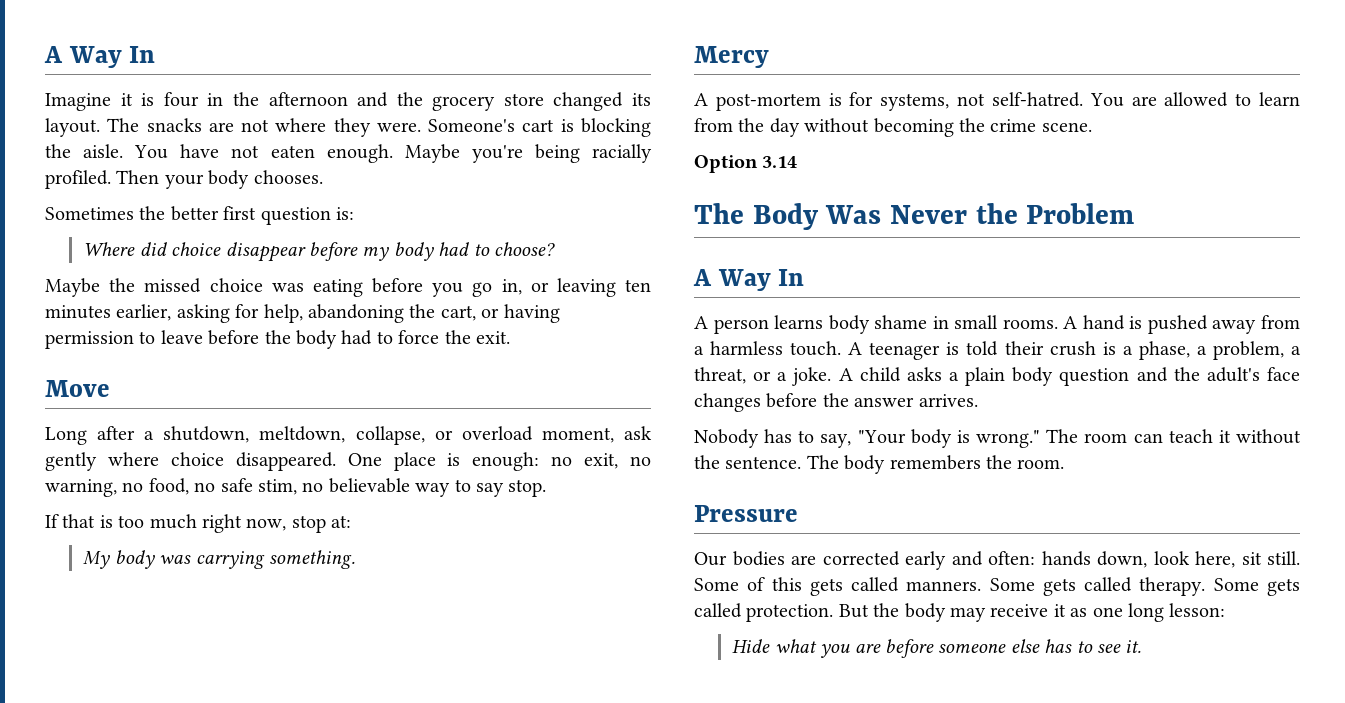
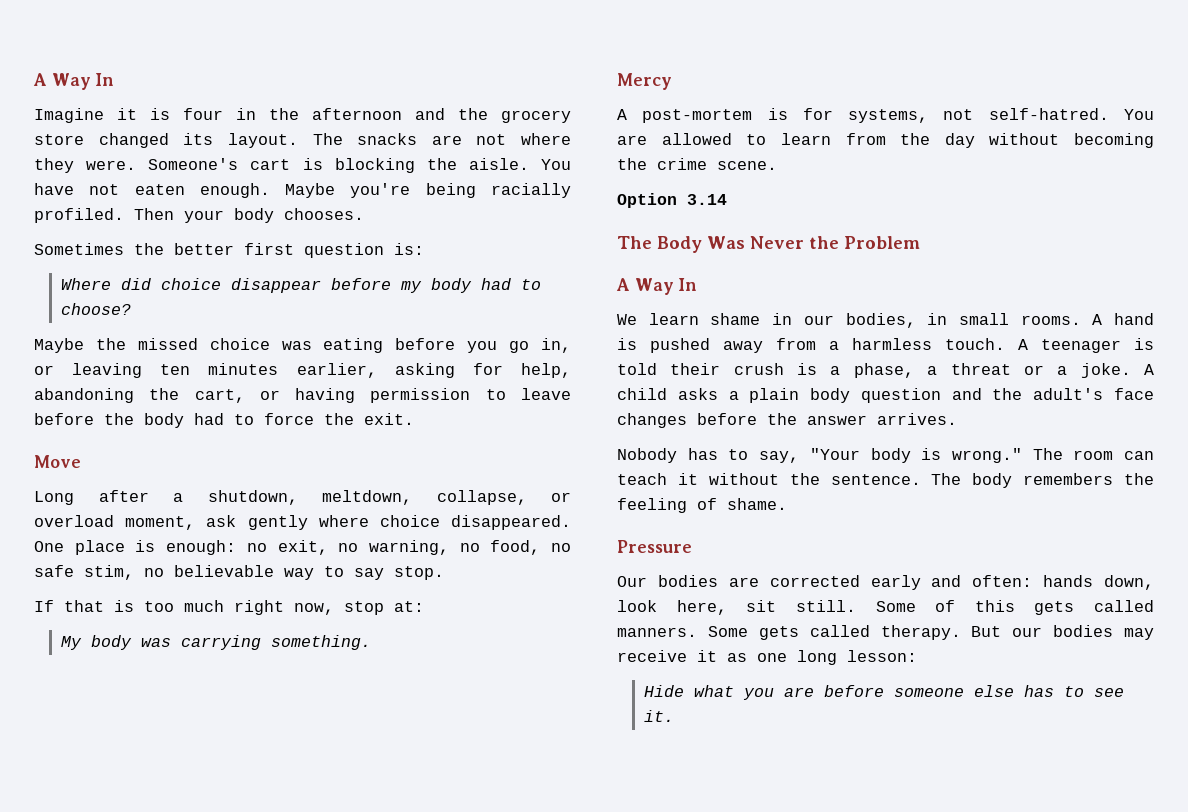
- A person learns body shame in small rooms.
+ We learn shame in our bodies, in small rooms.
- A teenager is told their crush is a phase, a problem, a threat, or a joke.
+ A teenager is told their crush is a phase, a threat or a joke.
- The body remembers the room.
+ The body remembers the feeling of shame.
- Some gets called protection. But the body may receive it as one long lesson:
+ But our bodies may receive it as one long lesson:

